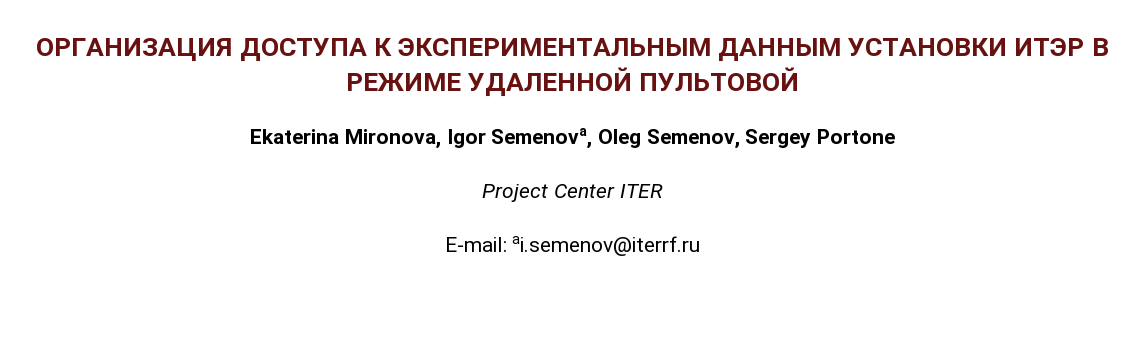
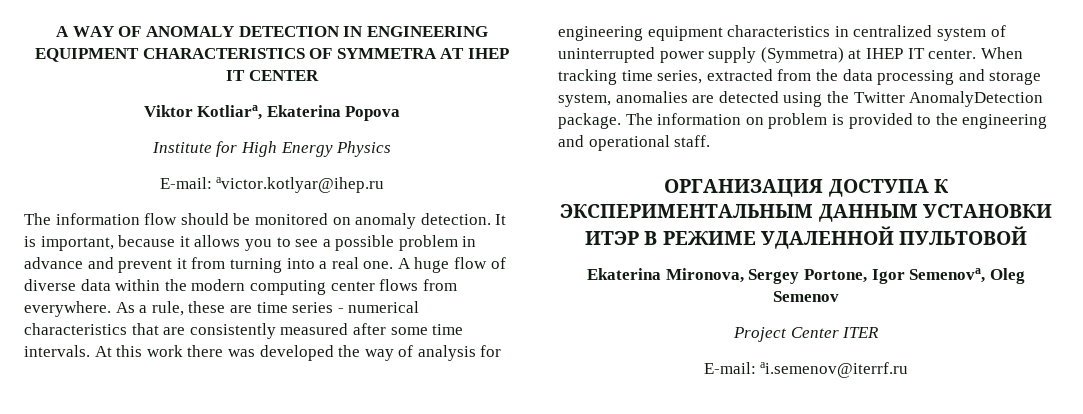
+ A WAY OF ANOMALY DETECTION IN ENGINEERING EQUIPMENT CHARACTERISTICS OF SYMMETRA AT IHEP IT CENTER
+ Viktor Kotliara, Ekaterina Popova
+ Institute for High Energy Physics
+ E-mail: avictor.kotlyar@ihep.ru
+ The information flow should be monitored on anomaly detection. It is important, because it allows you to see a possible problem in advance and prevent it from turning into a real one. A huge flow of diverse data within the modern computing center flows from everywhere. As a rule, these are time series - numerical characteristics that are consistently measured after some time intervals. At this work there was developed the way of analysis for engineering equipment characteristics in centralized system of uninterrupted power supply (Symmetra) at IHEP IT center. When tracking time series, extracted from the data processing and storage system, anomalies are detected using the Twitter AnomalyDetection package. The information on problem is provided to the engineering and operational staff.
- Ekaterina Mironova, Igor Semenova, Oleg Semenov, Sergey Portone
+ Ekaterina Mironova, Sergey Portone, Igor Semenova, Oleg Semenov

